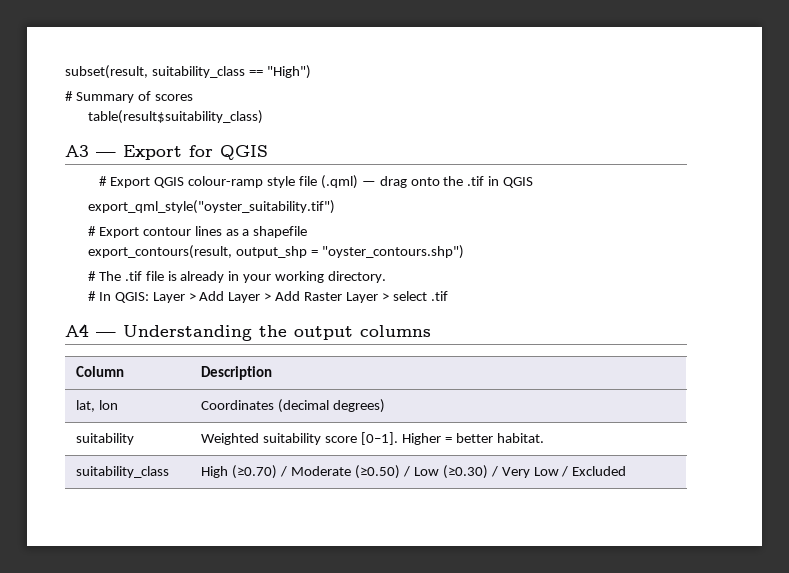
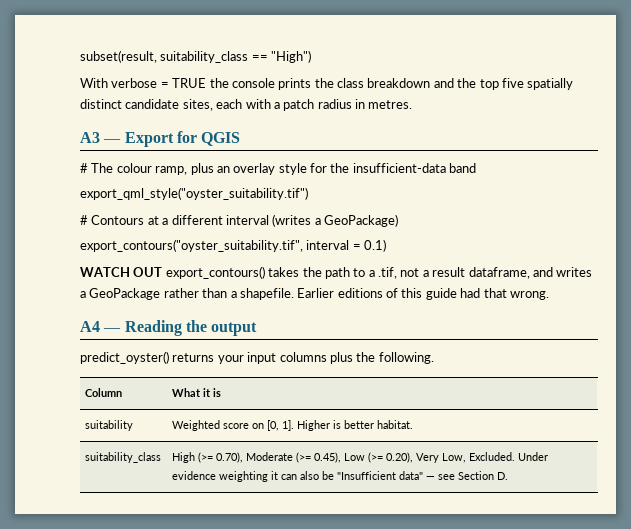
- # Summary of scores
- table(result$suitability_class)
+ With verbose = TRUE the console prints the class breakdown and the top five spatially distinct candidate sites, each with a patch radius in metres.
- # Export QGIS colour-ramp style file (.qml) — drag onto the .tif in QGIS
+ # The colour ramp, plus an overlay style for the insufficient-data band
  export_qml_style("oyster_suitability.tif")
- # Export contour lines as a shapefile
- export_contours(result, output_shp = "oyster_contours.shp")
- # The .tif file is already in your working directory.
- # In QGIS: Layer > Add Layer > Add Raster Layer > select .tif
+ # Contours at a different interval (writes a GeoPackage)
+ export_contours("oyster_suitability.tif", interval = 0.1)
+ WATCH OUT export_contours() takes the path to a .tif, not a result dataframe, and writes a GeoPackage rather than a shapefile. Earlier editions of this guide had that wrong.
- A4 — Understanding the output columns
- Column | Description
- lat, lon | Coordinates (decimal degrees)
- suitability | Weighted suitability score [0–1]. Higher = better habitat.
- suitability_class | High (≥0.70) / Moderate (≥0.50) / Low (≥0.30) / Very Low / Excluded
+ A4 — Reading the output
+ predict_oyster() returns your input columns plus the following.
+ Column | What it is
+ suitability | Weighted score on [0, 1]. Higher is better habitat.
+ suitability_class | High (>= 0.70), Moderate (>= 0.45), Low (>= 0.20), Very Low, Excluded. Under evidence weighting it can also be "Insufficient data" — see Section D.

